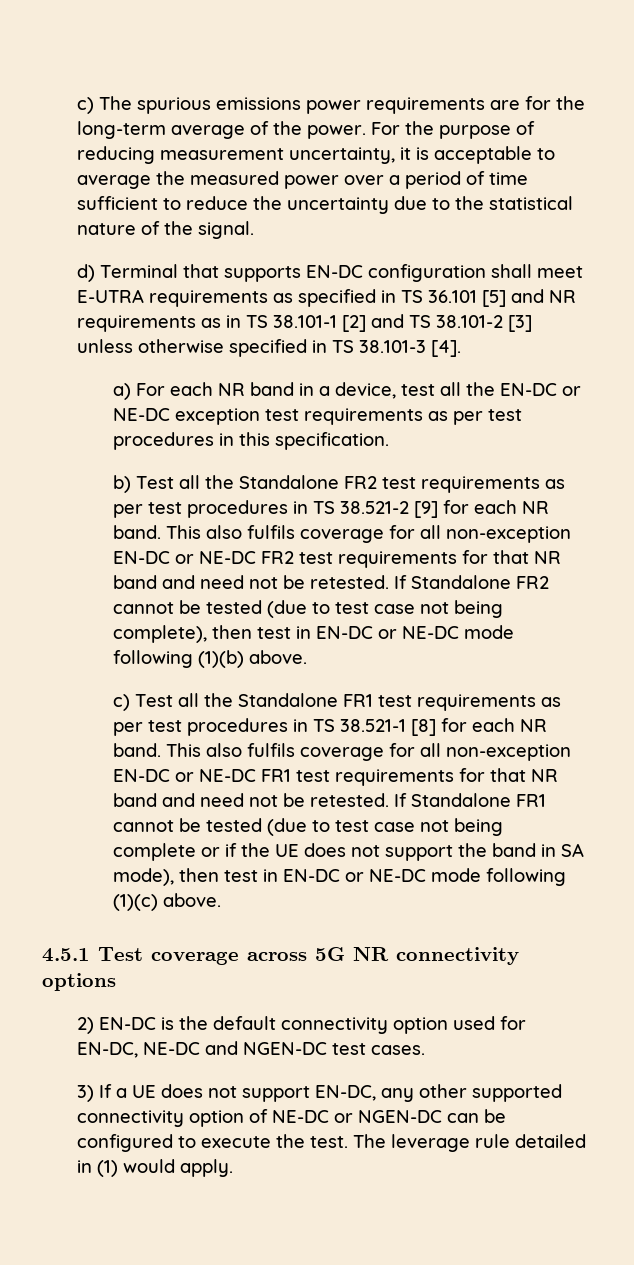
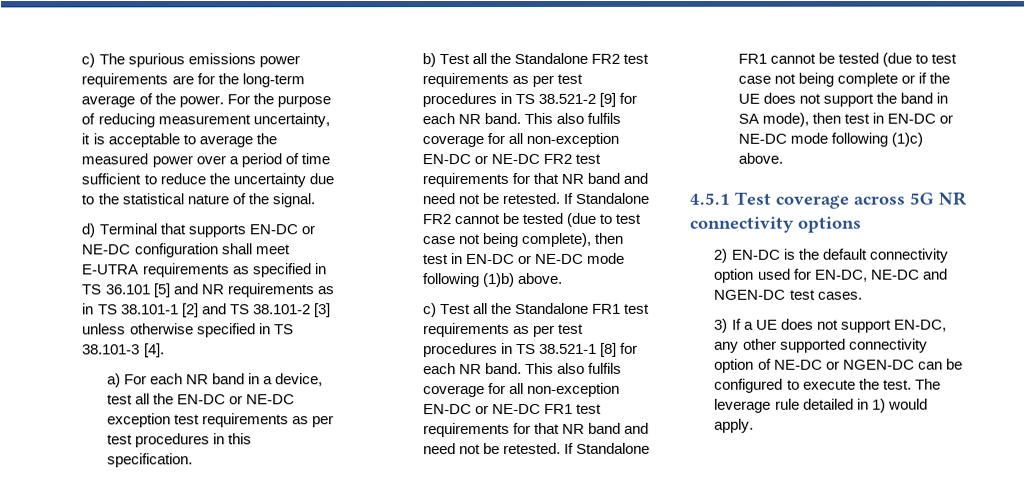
- d) Terminal that supports EN-DC configuration shall meet E-UTRA requirements as specified in TS 36.101 [5] and NR requirements as in TS 38.101-1 [2] and TS 38.101-2 [3] unless otherwise specified in TS 38.101-3 [4].
+ d) Terminal that supports EN-DC or NE-DC configuration shall meet E-UTRA requirements as specified in TS 36.101 [5] and NR requirements as in TS 38.101-1 [2] and TS 38.101-2 [3] unless otherwise specified in TS 38.101-3 [4].
- If Standalone FR2 cannot be tested (due to test case not being complete), then test in EN-DC or NE-DC mode following (1)(b) above.
+ If Standalone FR2 cannot be tested (due to test case not being complete), then test in EN-DC or NE-DC mode following (1)b) above.
- If Standalone FR1 cannot be tested (due to test case not being complete or if the UE does not support the band in SA mode), then test in EN-DC or NE-DC mode following (1)(c) above.
+ If Standalone FR1 cannot be tested (due to test case not being complete or if the UE does not support the band in SA mode), then test in EN-DC or NE-DC mode following (1)c) above.
- The leverage rule detailed in (1) would apply.
+ The leverage rule detailed in 1) would apply.

